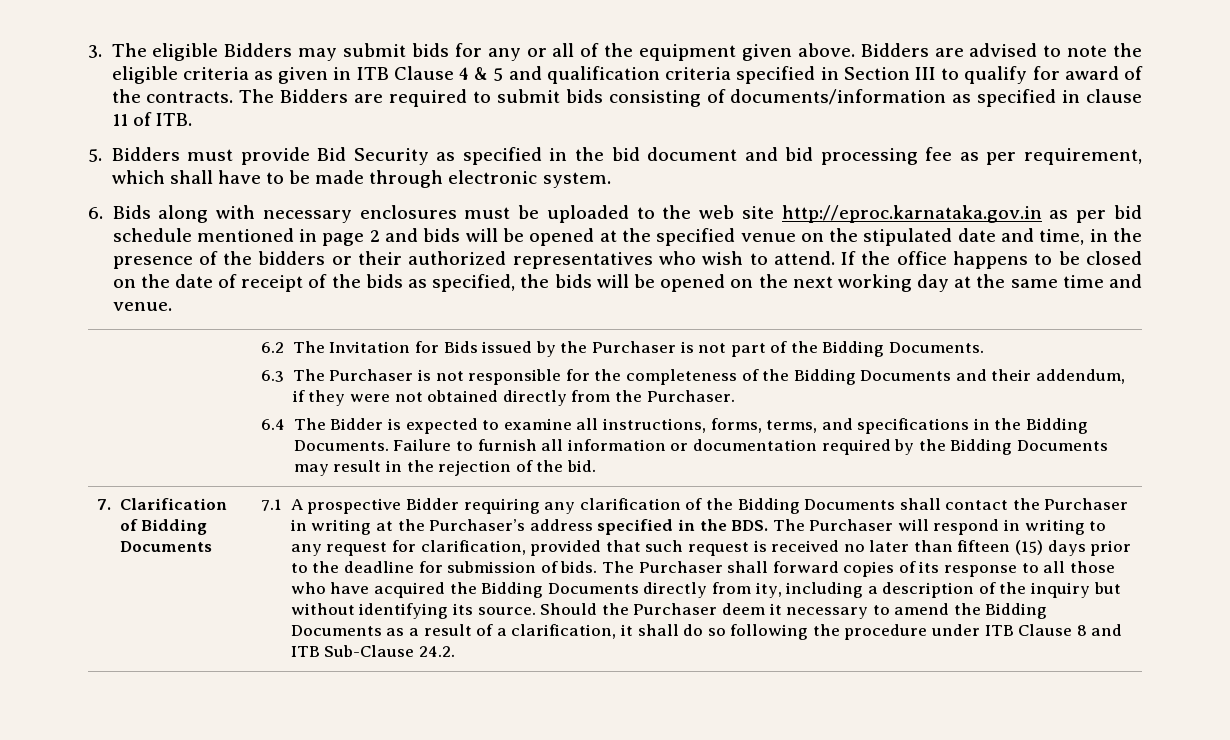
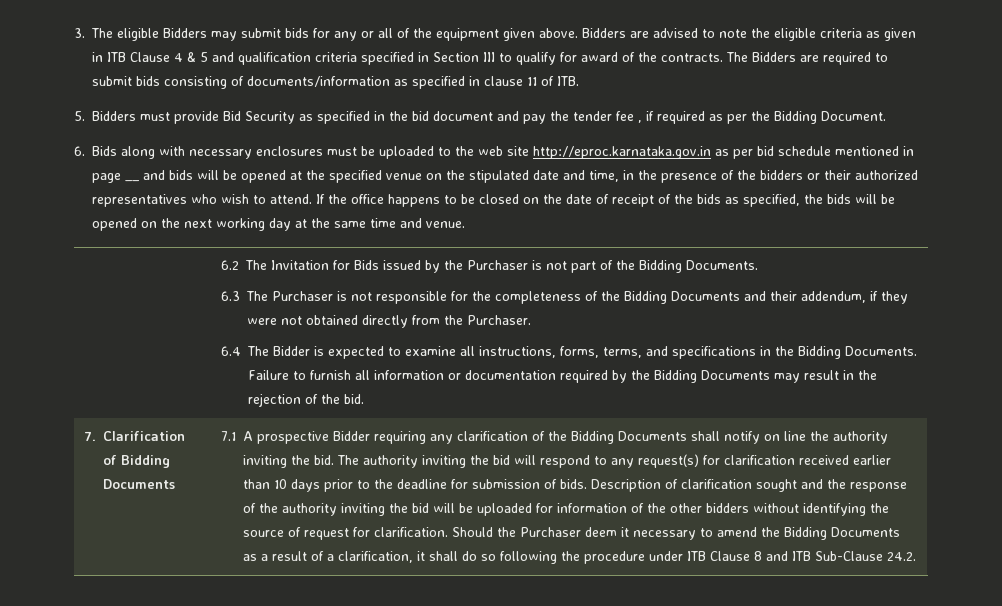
- 5. Bidders must provide Bid Security as specified in the bid document and bid processing fee as per requirement, which shall have to be made through electronic system.
+ 5. Bidders must provide Bid Security as specified in the bid document and pay the tender fee , if required as per the Bidding Document.
- 6. Bids along with necessary enclosures must be uploaded to the web site http://eproc.karnataka.gov.in as per bid schedule mentioned in page 2 and bids will be opened at the specified venue on the stipulated date and time, in the presence of the bidders or their authorized representatives who wish to attend.
+ 6. Bids along with necessary enclosures must be uploaded to the web site http://eproc.karnataka.gov.in as per bid schedule mentioned in page __ and bids will be opened at the specified venue on the stipulated date and time, in the presence of the bidders or their authorized representatives who wish to attend.
- 7.1 A prospective Bidder requiring any clarification of the Bidding Documents shall contact the Purchaser in writing at the Purchaser’s address specified in the BDS. The Purchaser will respond in writing to any request for clarification, provided that such request is received no later than fifteen (15) days prior to the deadline for submission of bids.
+ 7.1 A prospective Bidder requiring any clarification of the Bidding Documents shall notify on line the authority inviting the bid. The authority inviting the bid will respond to any request(s) for clarification received earlier than 10 days prior to the deadline for submission of bids.
- The Purchaser shall forward copies of its response to all those who have acquired the Bidding Documents directly from ity, including a description of the inquiry but without identifying its source.
+ Description of clarification sought and the response of the authority inviting the bid will be uploaded for information of the other bidders without identifying the source of request for clarification.

